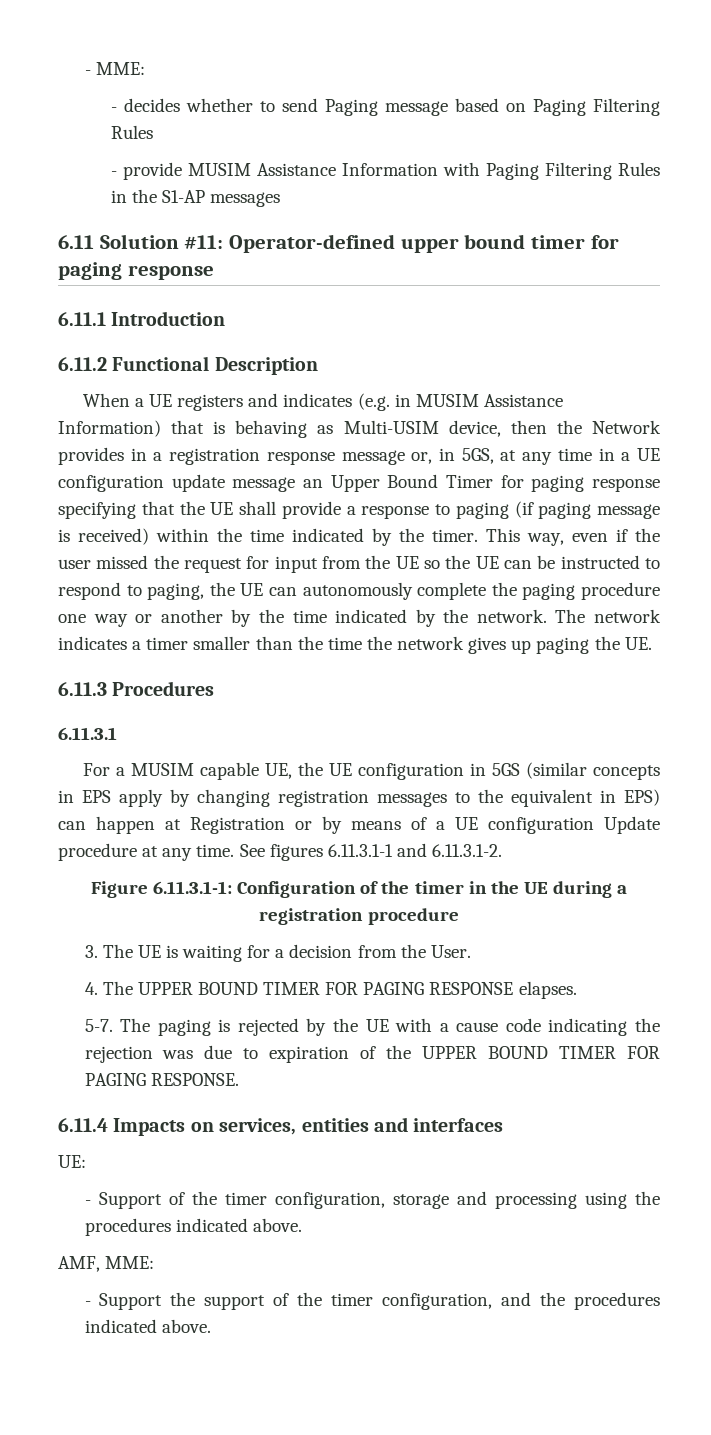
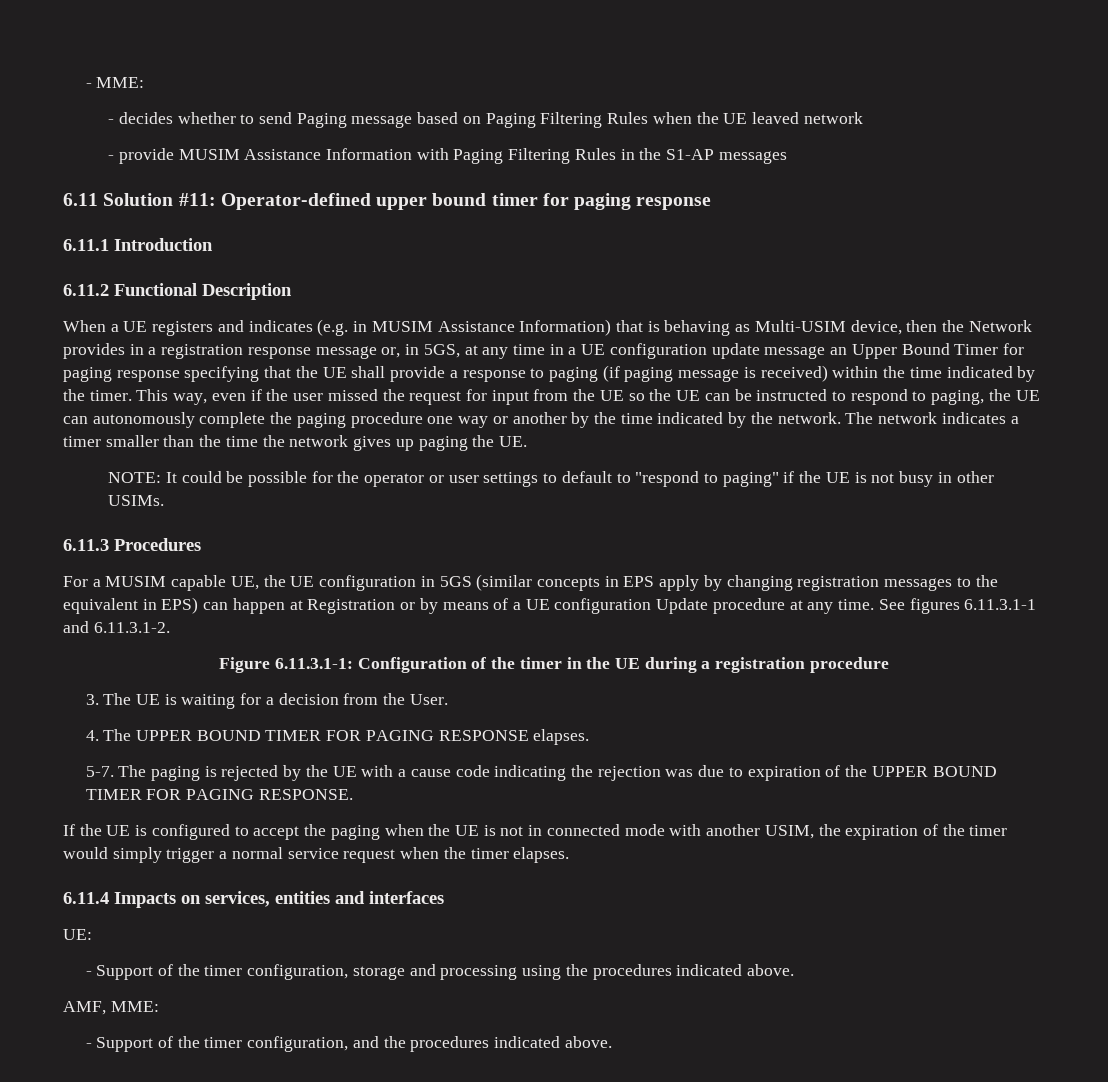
- - decides whether to send Paging message based on Paging Filtering Rules
+ - decides whether to send Paging message based on Paging Filtering Rules when the UE leaved network
+ NOTE: It could be possible for the operator or user settings to default to "respond to paging" if the UE is not busy in other USIMs.
- 6.11.3.1
+ If the UE is configured to accept the paging when the UE is not in connected mode with another USIM, the expiration of the timer would simply trigger a normal service request when the timer elapses.
- - Support the support of the timer configuration, and the procedures indicated above.
+ - Support of the timer configuration, and the procedures indicated above.

